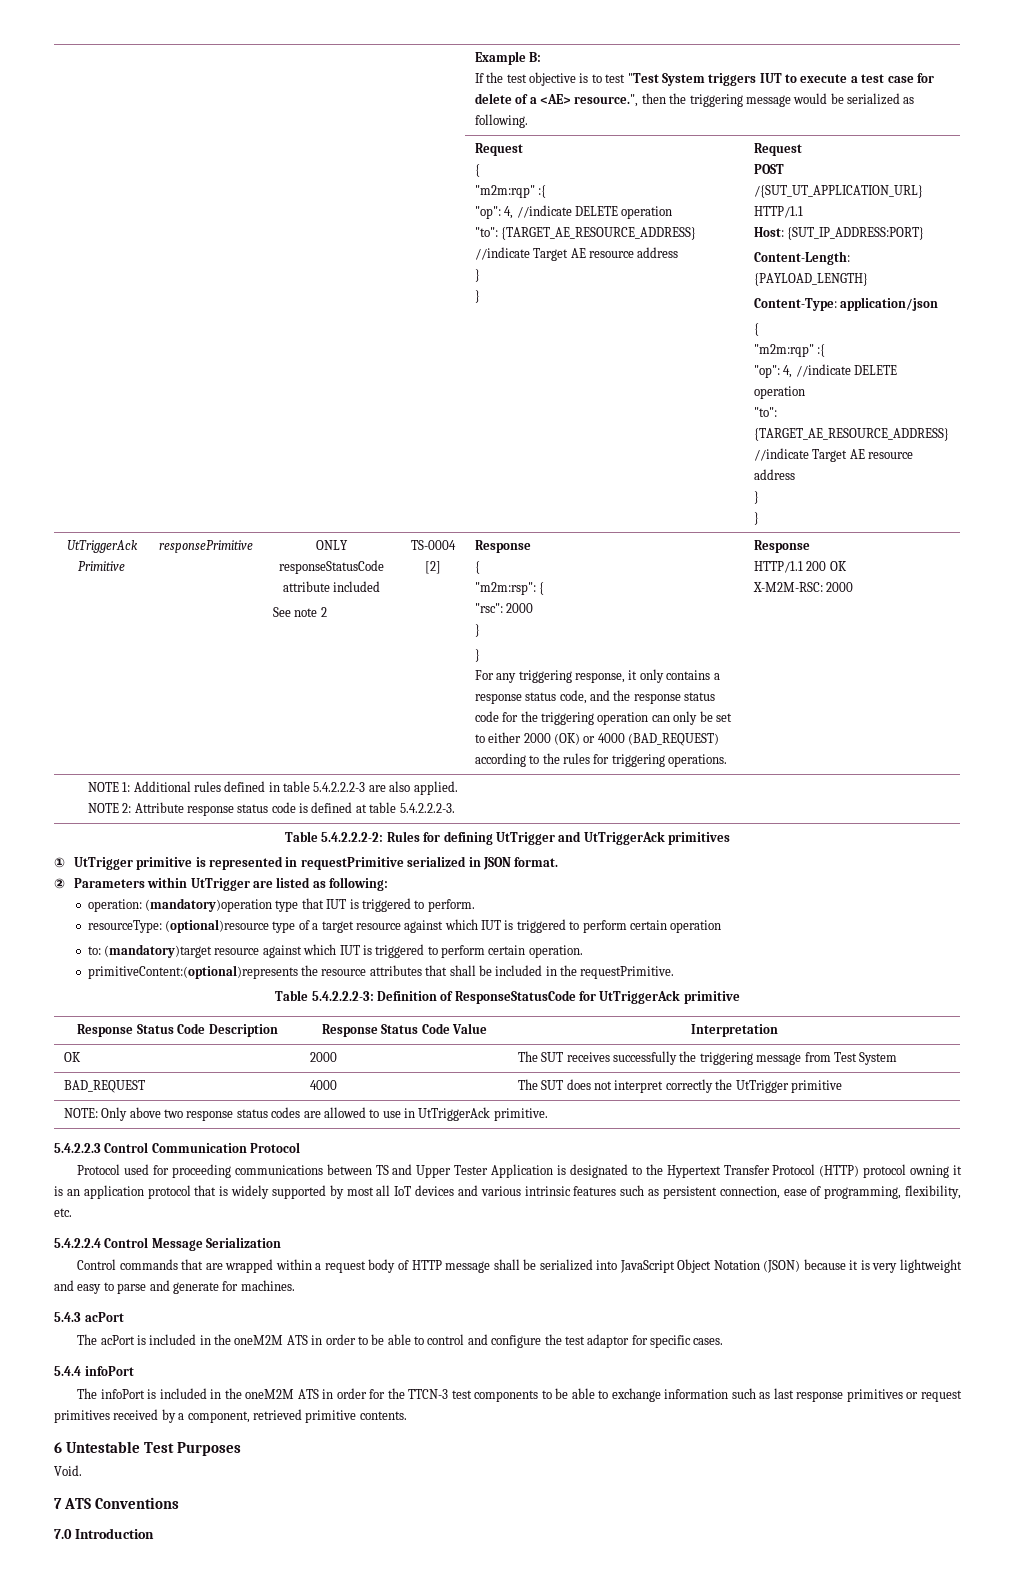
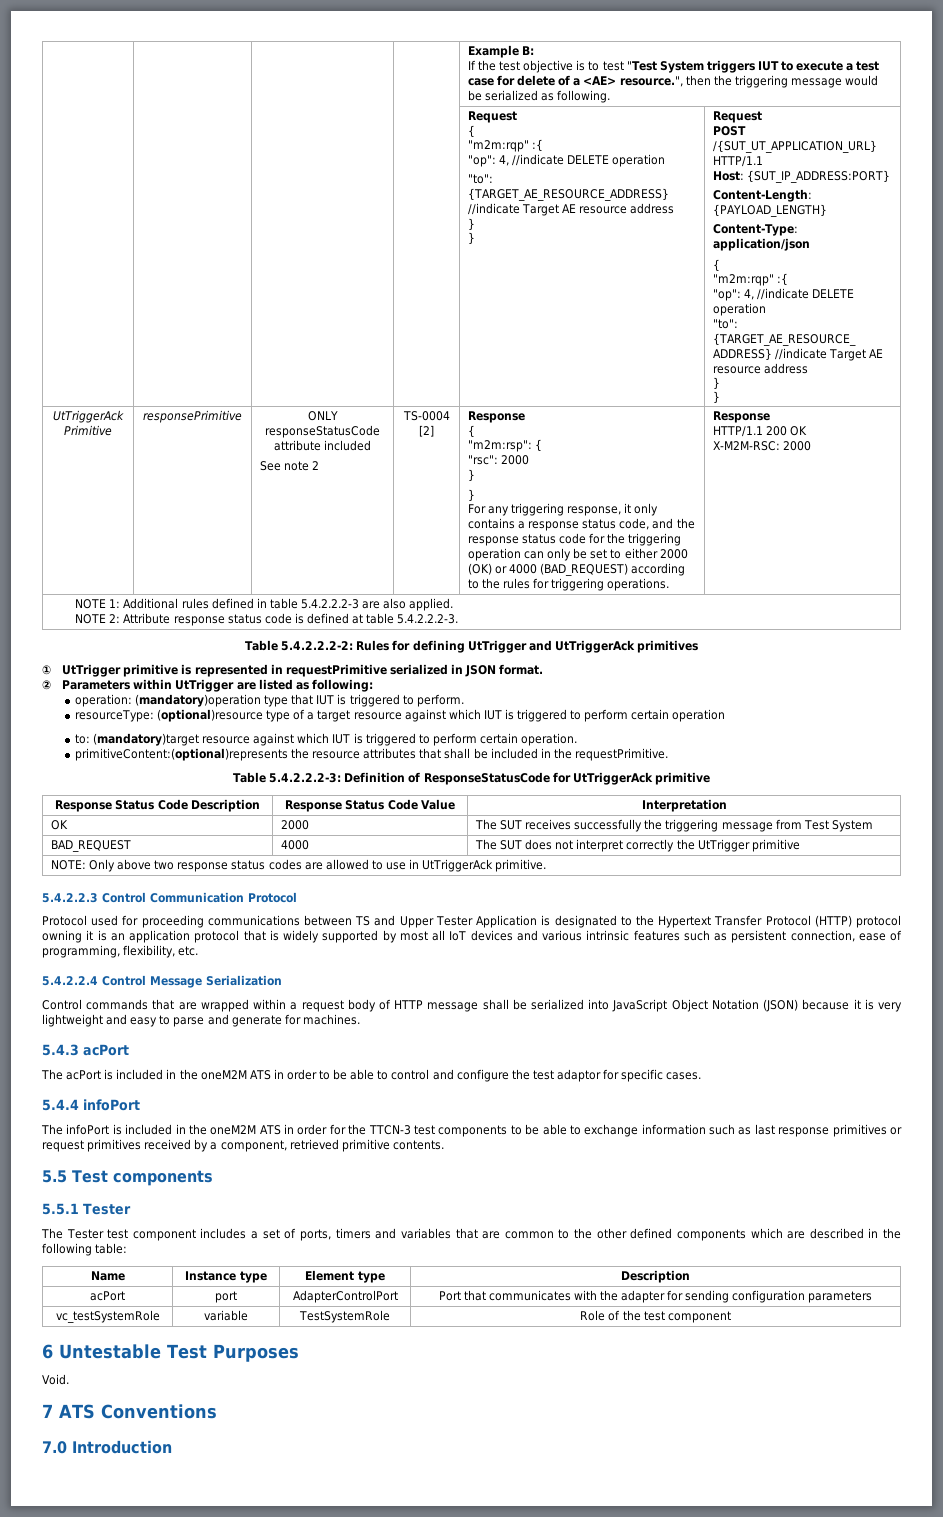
+ 5.5 Test components
+ 5.5.1 Tester
+ The Tester test component includes a set of ports, timers and variables that are common to the other defined components which are described in the following table:
+ Name | Instance type | Element type | Description
+ acPort | port | AdapterControlPort | Port that communicates with the adapter for sending configuration parameters
+ vc_testSystemRole | variable | TestSystemRole | Role of the test component

